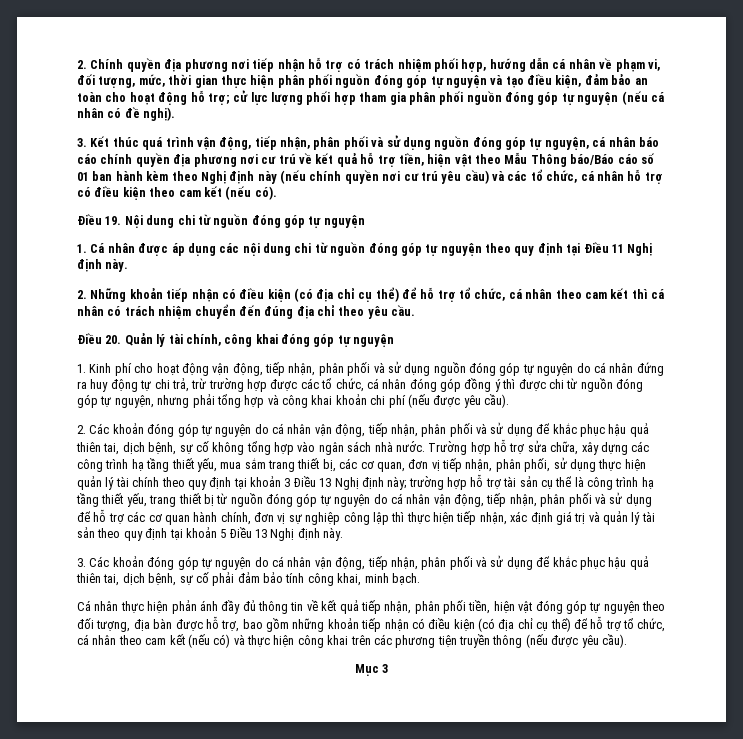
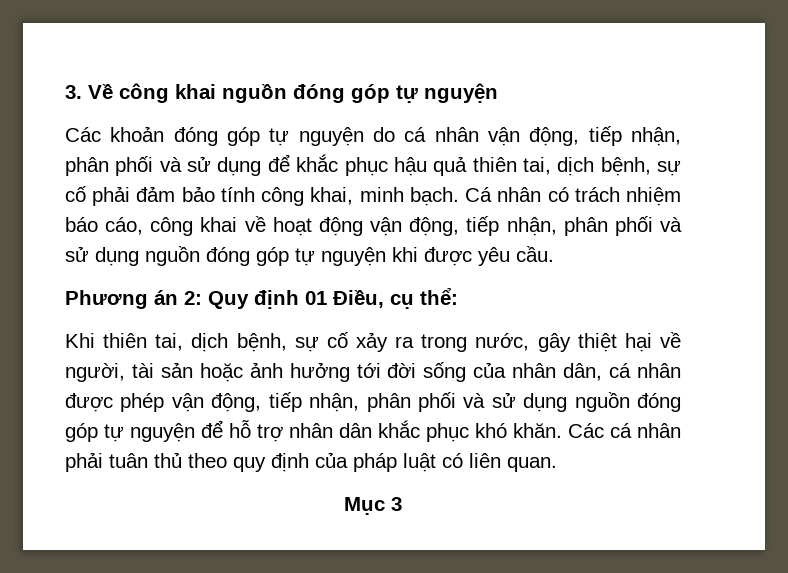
- 2. Chính quyền địa phương nơi tiếp nhận hỗ trợ có trách nhiệm phối hợp, hướng dẫn cá nhân về phạm vi, đối tượng, mức, thời gian thực hiện phân phối nguồn đóng góp tự nguyện và tạo điều kiện, đảm bảo an toàn cho hoạt động hỗ trợ; cử lực lượng phối hợp tham gia phân phối nguồn đóng góp tự nguyện (nếu cá nhân có đề nghị).
- 3. Kết thúc quá trình vận động, tiếp nhận, phân phối và sử dụng nguồn đóng góp tự nguyện, cá nhân báo cáo chính quyền địa phương nơi cư trú về kết quả hỗ trợ tiền, hiện vật theo Mẫu Thông báo/Báo cáo số 01 ban hành kèm theo Nghị định này (nếu chính quyền nơi cư trú yêu cầu) và các tổ chức, cá nhân hỗ trợ có điều kiện theo cam kết (nếu có).
- Điều 19. Nội dung chi từ nguồn đóng góp tự nguyện
+ 3. Về công khai nguồn đóng góp tự nguyện
- 1. Cá nhân được áp dụng các nội dung chi từ nguồn đóng góp tự nguyện theo quy định tại Điều 11 Nghị định này.
- 2. Những khoản tiếp nhận có điều kiện (có địa chỉ cụ thể) để hỗ trợ tổ chức, cá nhân theo cam kết thì cá nhân có trách nhiệm chuyển đến đúng địa chỉ theo yêu cầu.
- Điều 20. Quản lý tài chính, công khai đóng góp tự nguyện
- 1. Kinh phí cho hoạt động vận động, tiếp nhận, phân phối và sử dụng nguồn đóng góp tự nguyện do cá nhân đứng ra huy động tự chi trả, trừ trường hợp được các tổ chức, cá nhân đóng góp đồng ý thì được chi từ nguồn đóng góp tự nguyện, nhưng phải tổng hợp và công khai khoản chi phí (nếu được yêu cầu).
- 2. Các khoản đóng góp tự nguyện do cá nhân vận động, tiếp nhận, phân phối và sử dụng để khắc phục hậu quả thiên tai, dịch bệnh, sự cố không tổng hợp vào ngân sách nhà nước. Trường hợp hỗ trợ sửa chữa, xây dựng các công trình hạ tầng thiết yếu, mua sắm trang thiết bị, các cơ quan, đơn vị tiếp nhận, phân phối, sử dụng thực hiện quản lý tài chính theo quy định tại khoản 3 Điều 13 Nghị định này; trường hợp hỗ trợ tài sản cụ thể là công trình hạ tầng thiết yếu, trang thiết bị từ nguồn đóng góp tự nguyện do cá nhân vận động, tiếp nhận, phân phối và sử dụng để hỗ trợ các cơ quan hành chính, đơn vị sự nghiệp công lập thì thực hiện tiếp nhận, xác định giá trị và quản lý tài sản theo quy định tại khoản 5 Điều 13 Nghị định này.
- 3. Các khoản đóng góp tự nguyện do cá nhân vận động, tiếp nhận, phân phối và sử dụng để khắc phục hậu quả thiên tai, dịch bệnh, sự cố phải đảm bảo tính công khai, minh bạch.
- Cá nhân thực hiện phản ánh đầy đủ thông tin về kết quả tiếp nhận, phân phối tiền, hiện vật đóng góp tự nguyện theo đối tượng, địa bàn được hỗ trợ, bao gồm những khoản tiếp nhận có điều kiện (có địa chỉ cụ thể) để hỗ trợ tổ chức, cá nhân theo cam kết (nếu có) và thực hiện công khai trên các phương tiện truyền thông (nếu được yêu cầu).
+ Các khoản đóng góp tự nguyện do cá nhân vận động, tiếp nhận, phân phối và sử dụng để khắc phục hậu quả thiên tai, dịch bệnh, sự cố phải đảm bảo tính công khai, minh bạch. Cá nhân có trách nhiệm báo cáo, công khai về hoạt động vận động, tiếp nhận, phân phối và sử dụng nguồn đóng góp tự nguyện khi được yêu cầu.
+ Phương án 2: Quy định 01 Điều, cụ thể:
+ Khi thiên tai, dịch bệnh, sự cố xảy ra trong nước, gây thiệt hại về người, tài sản hoặc ảnh hưởng tới đời sống của nhân dân, cá nhân được phép vận động, tiếp nhận, phân phối và sử dụng nguồn đóng góp tự nguyện để hỗ trợ nhân dân khắc phục khó khăn. Các cá nhân phải tuân thủ theo quy định của pháp luật có liên quan.

